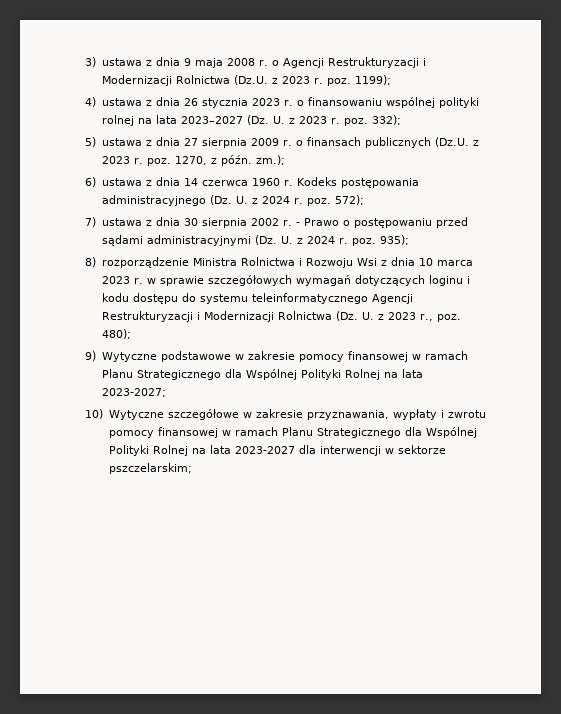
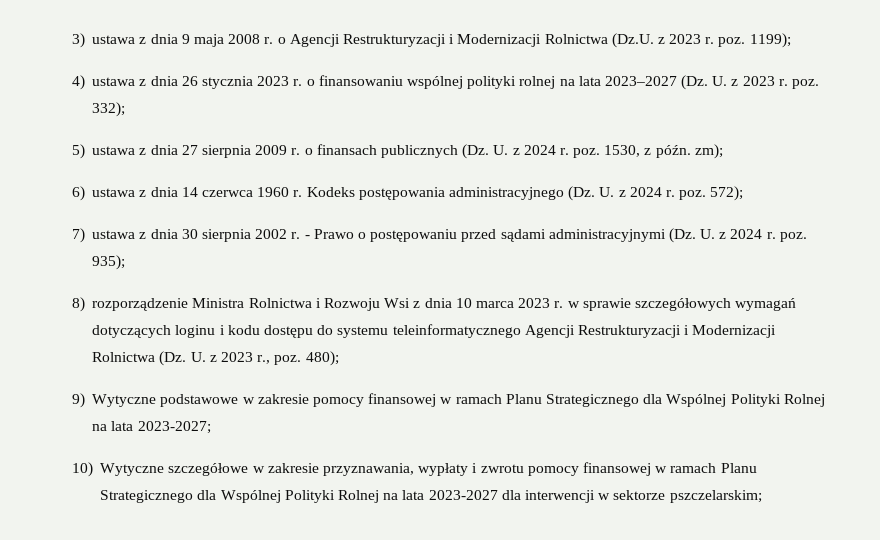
- 5) ustawa z dnia 27 sierpnia 2009 r. o finansach publicznych (Dz.U. z 2023 r. poz. 1270, z późn. zm.);
+ 5) ustawa z dnia 27 sierpnia 2009 r. o finansach publicznych (Dz. U. z 2024 r. poz. 1530, z późn. zm);

